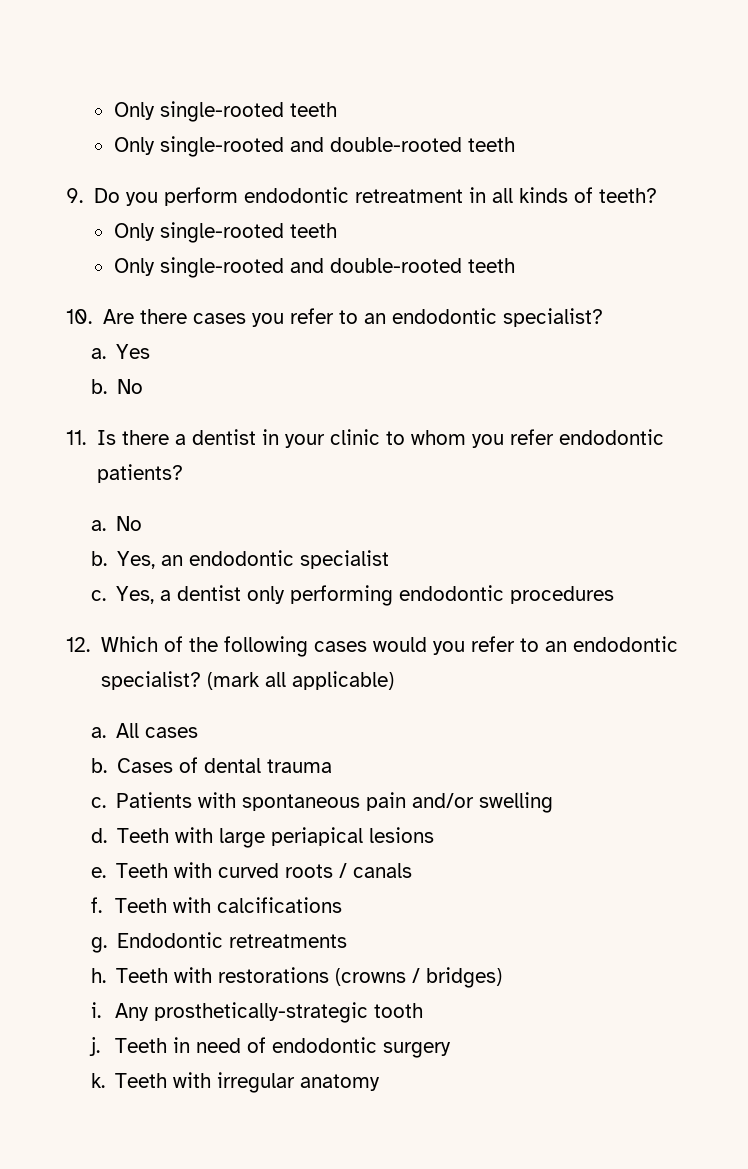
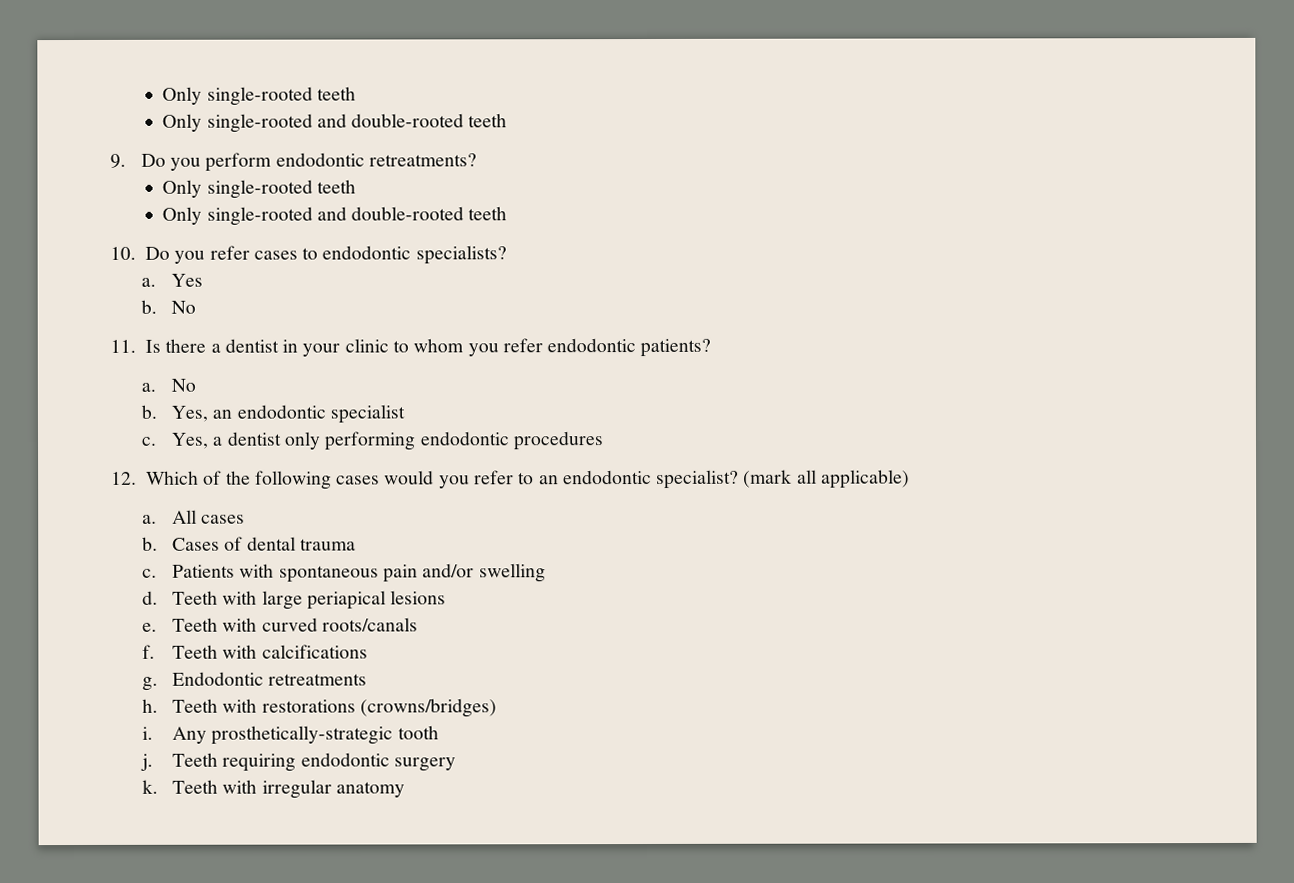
- 9. Do you perform endodontic retreatment in all kinds of teeth?
+ 9. Do you perform endodontic retreatments?
- 10. Are there cases you refer to an endodontic specialist?
+ 10. Do you refer cases to endodontic specialists?
- Teeth with curved roots / canals
+ Teeth with curved roots/canals
- Teeth with restorations (crowns / bridges)
+ Teeth with restorations (crowns/bridges)
- Teeth in need of endodontic surgery
+ Teeth requiring endodontic surgery

